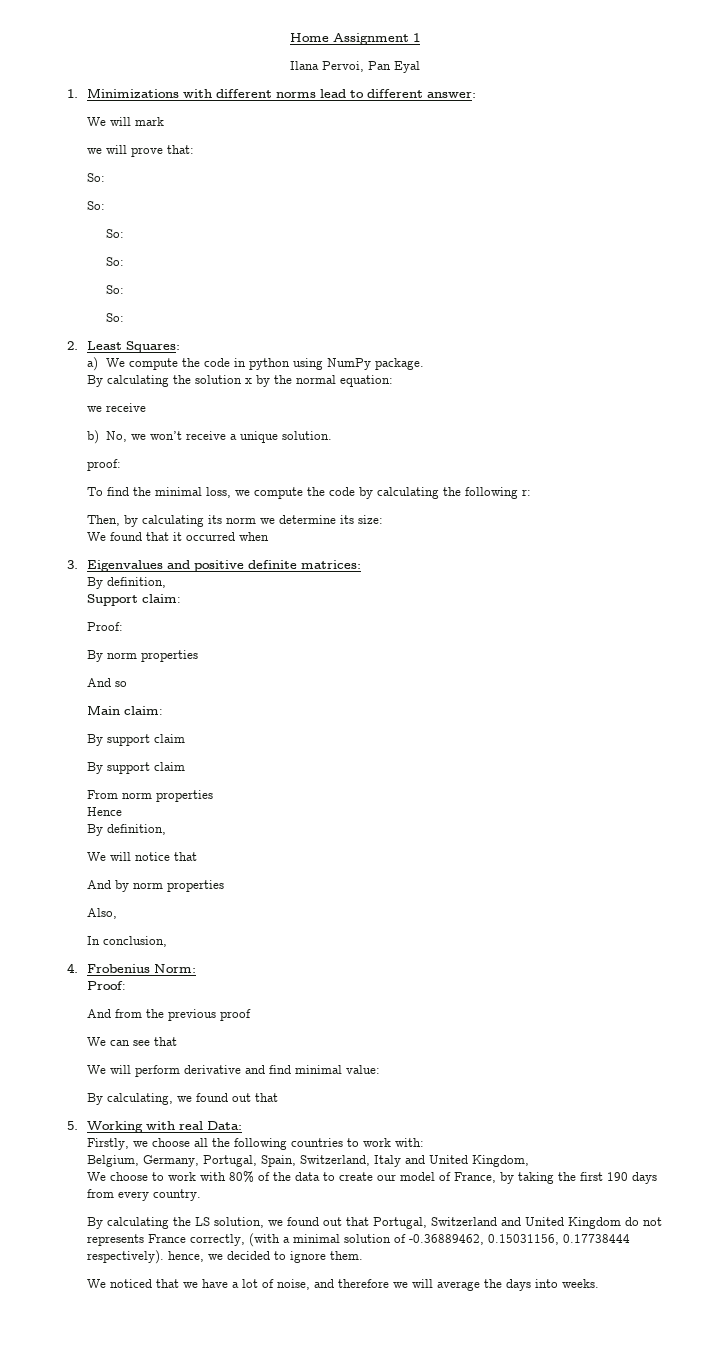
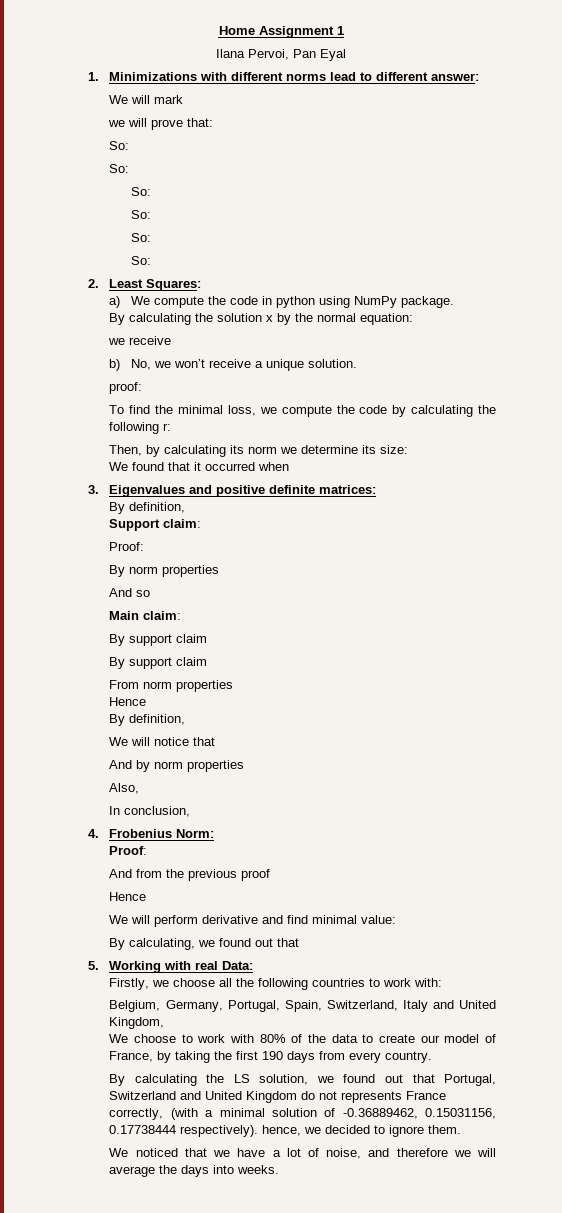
  And from the previous proof
- We can see that
+ Hence

